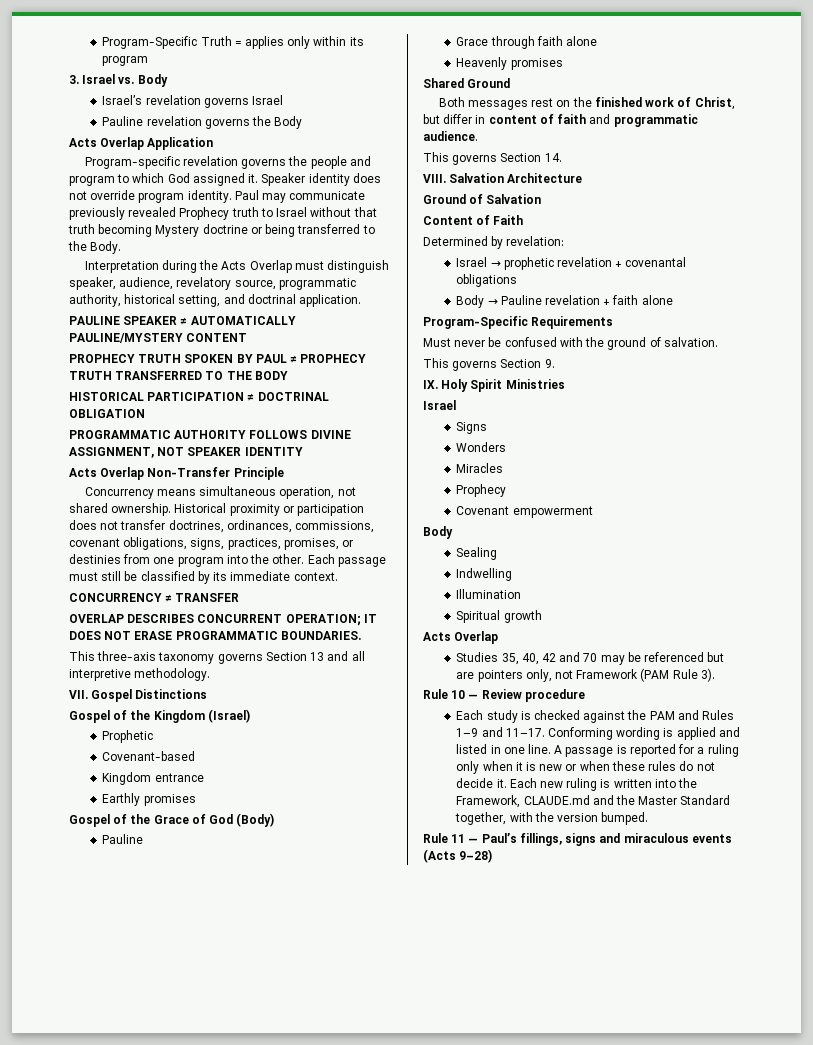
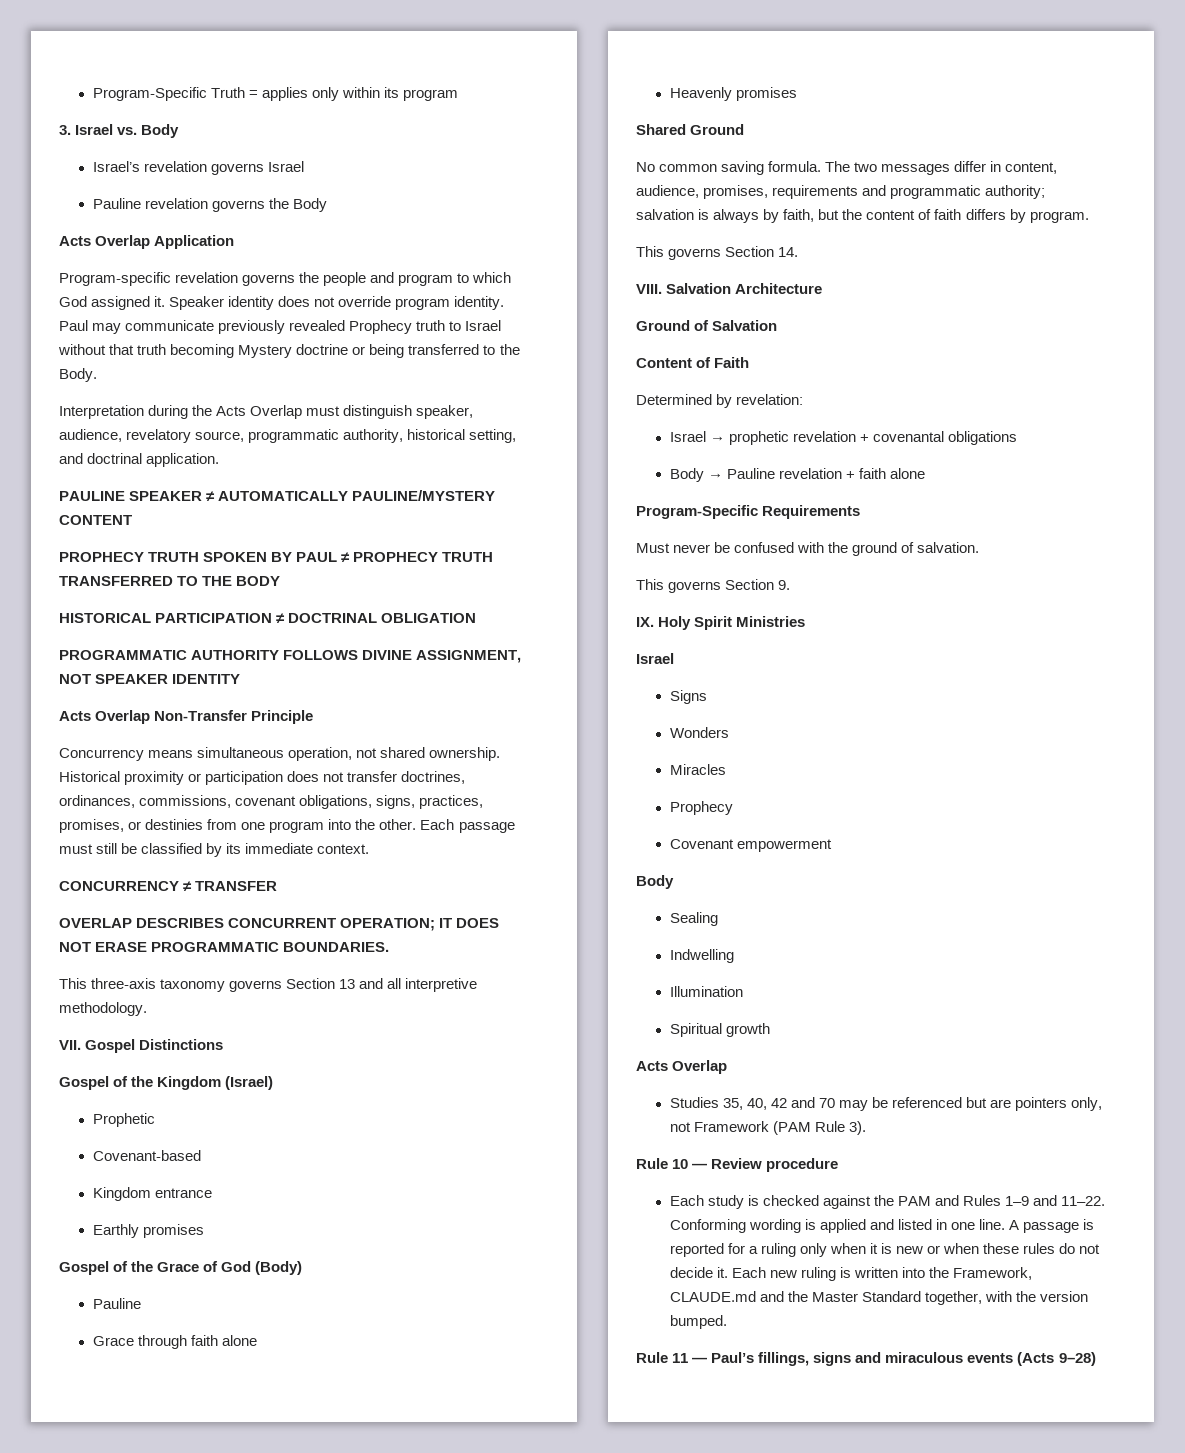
- Both messages rest on the finished work of Christ, but differ in content of faith and programmatic audience.
+ No common saving formula. The two messages differ in content, audience, promises, requirements and programmatic authority; salvation is always by faith, but the content of faith differs by program.
- Each study is checked against the PAM and Rules 1–9 and 11–17.
+ Each study is checked against the PAM and Rules 1–9 and 11–22.

